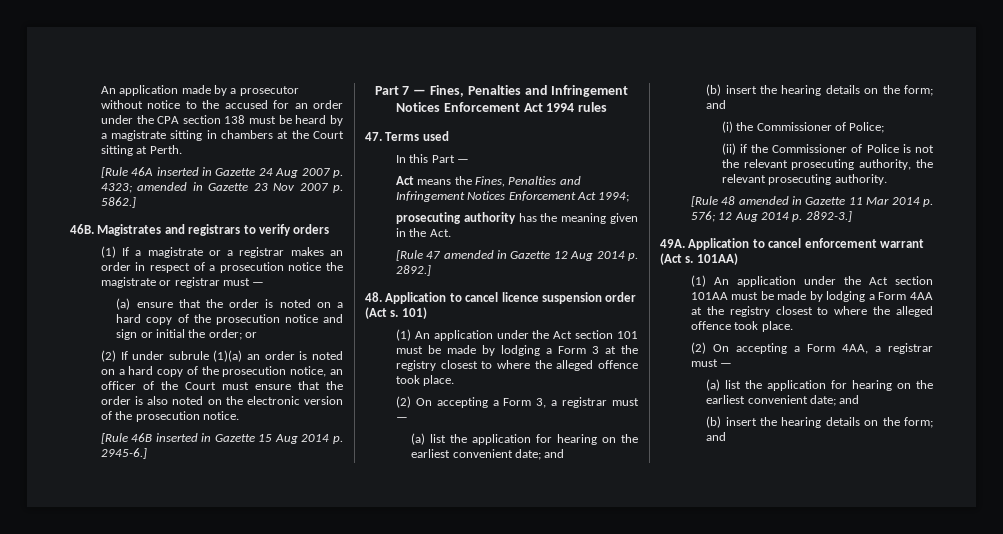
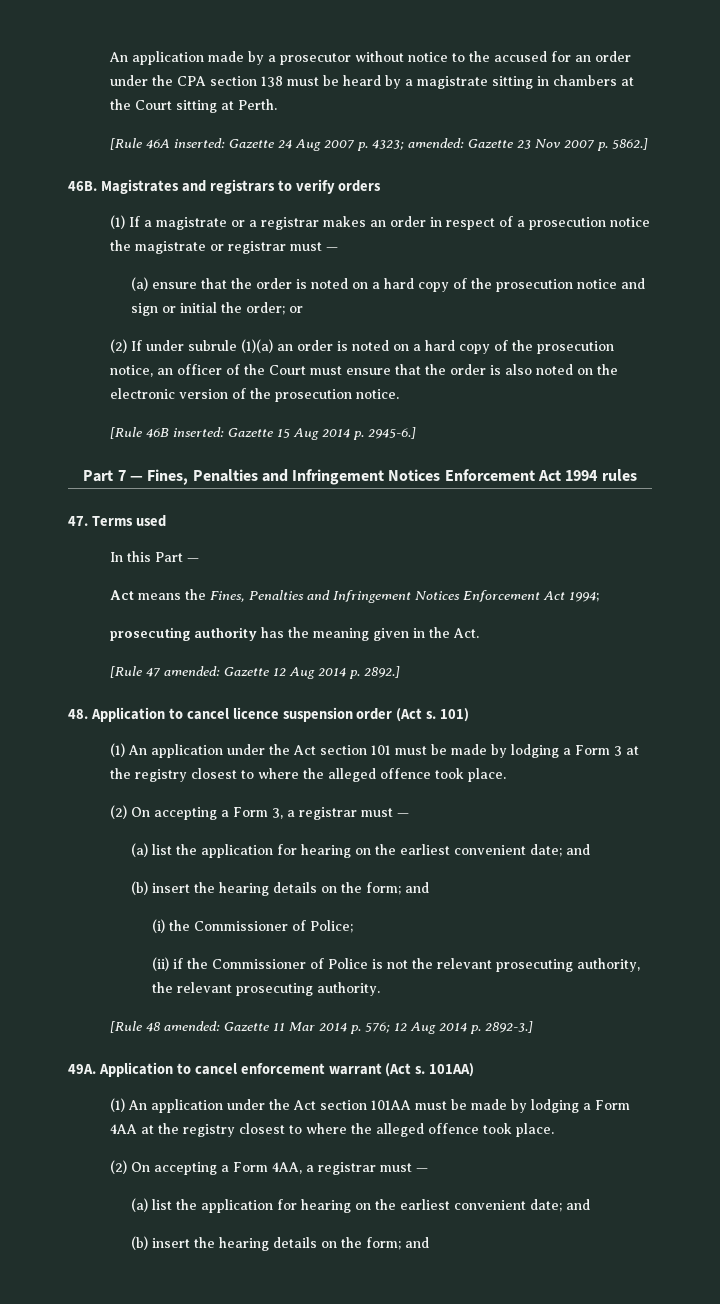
- [Rule 46A inserted in Gazette 24 Aug 2007 p. 4323; amended in Gazette 23 Nov 2007 p. 5862.]
+ [Rule 46A inserted: Gazette 24 Aug 2007 p. 4323; amended: Gazette 23 Nov 2007 p. 5862.]
- [Rule 46B inserted in Gazette 15 Aug 2014 p. 2945-6.]
+ [Rule 46B inserted: Gazette 15 Aug 2014 p. 2945-6.]
- [Rule 47 amended in Gazette 12 Aug 2014 p. 2892.]
+ [Rule 47 amended: Gazette 12 Aug 2014 p. 2892.]
- [Rule 48 amended in Gazette 11 Mar 2014 p. 576; 12 Aug 2014 p. 2892-3.]
+ [Rule 48 amended: Gazette 11 Mar 2014 p. 576; 12 Aug 2014 p. 2892-3.]

